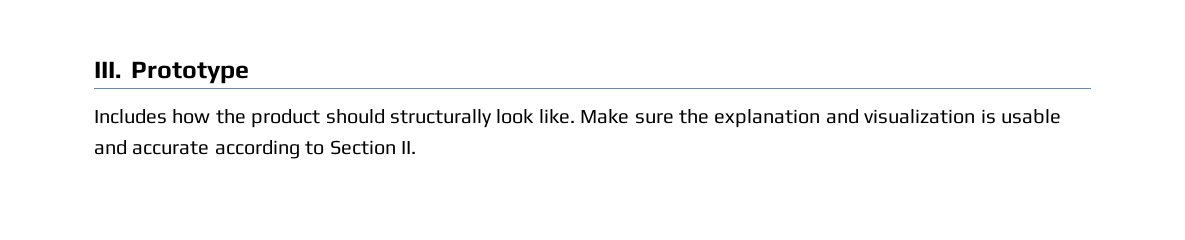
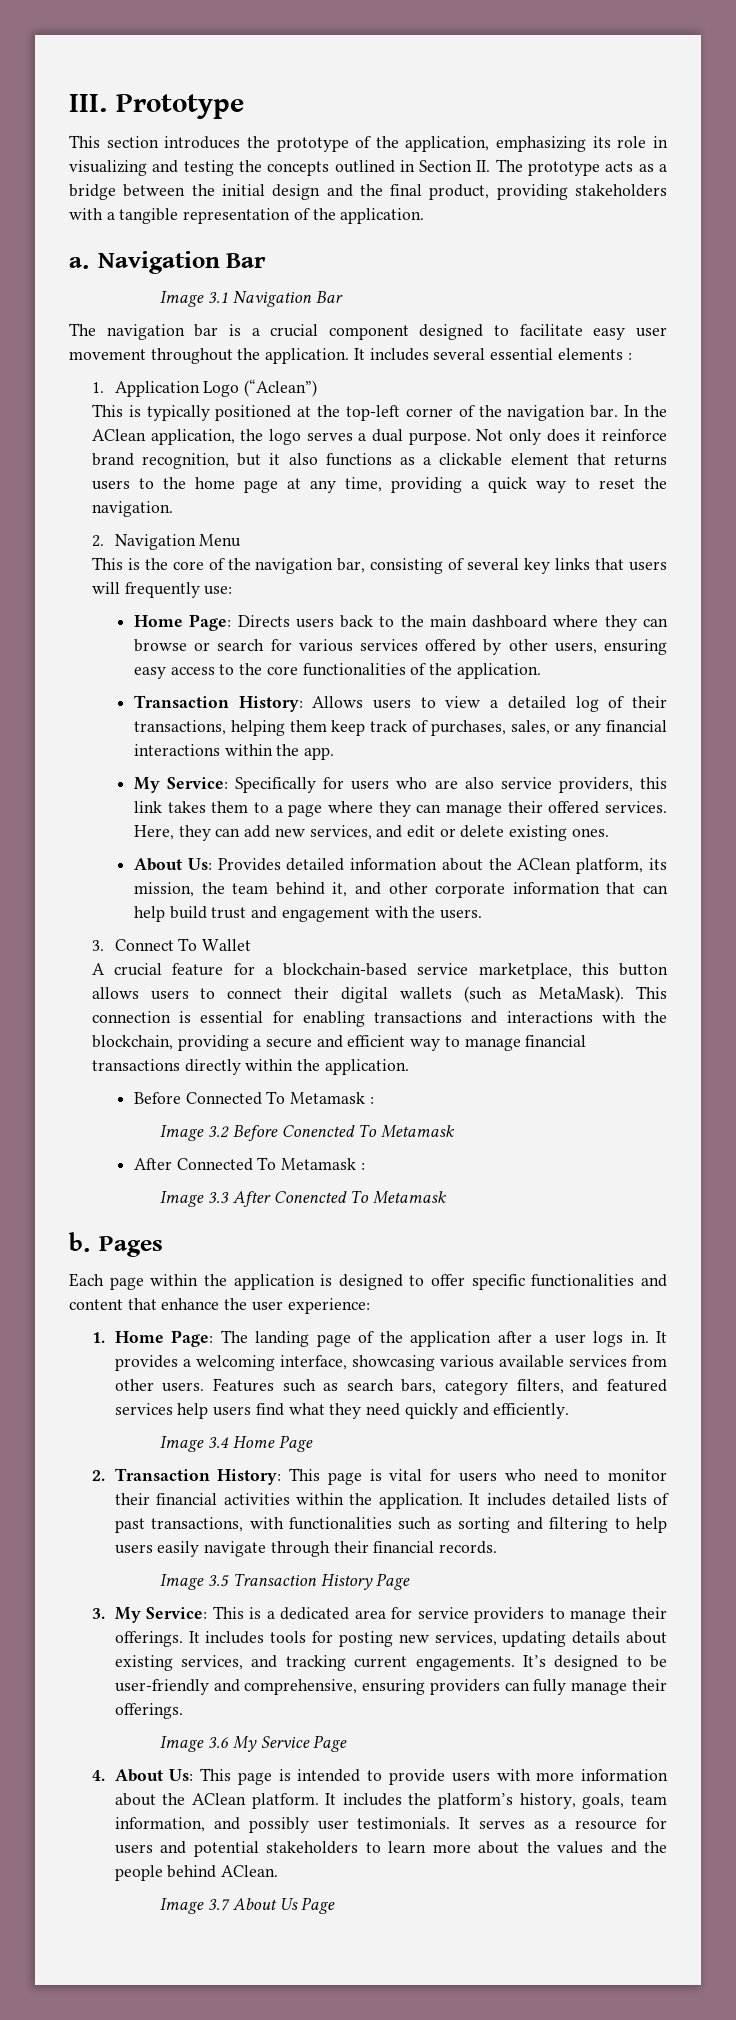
- Includes how the product should structurally look like. Make sure the explanation and visualization is usable and accurate according to Section II.
+ This section introduces the prototype of the application, emphasizing its role in visualizing and testing the concepts outlined in Section II. The prototype acts as a bridge between the initial design and the final product, providing stakeholders with a tangible representation of the application.
+ a. Navigation Bar
+ Image 3.1 Navigation Bar
+ The navigation bar is a crucial component designed to facilitate easy user movement throughout the application. It includes several essential elements :
+ 1. Application Logo (“Aclean”)
+ This is typically positioned at the top-left corner of the navigation bar. In the AClean application, the logo serves a dual purpose. Not only does it reinforce brand recognition, but it also functions as a clickable element that returns users to the home page at any time, providing a quick way to reset the navigation.
+ 2. Navigation Menu
+ This is the core of the navigation bar, consisting of several key links that users will frequently use:
+ Home Page: Directs users back to the main dashboard where they can browse or search for various services offered by other users, ensuring easy access to the core functionalities of the application.
+ Transaction History: Allows users to view a detailed log of their transactions, helping them keep track of purchases, sales, or any financial interactions within the app.
+ My Service: Specifically for users who are also service providers, this link takes them to a page where they can manage their offered services. Here, they can add new services, and edit or delete existing ones.
+ About Us: Provides detailed information about the AClean platform, its mission, the team behind it, and other corporate information that can help build trust and engagement with the users.
+ 3. Connect To Wallet
+ A crucial feature for a blockchain-based service marketplace, this button allows users to connect their digital wallets (such as MetaMask). This connection is essential for enabling transactions and interactions with the blockchain, providing a secure and efficient way to manage financial transactions directly within the application.
+ Before Connected To Metamask :
+ Image 3.2 Before Conencted To Metamask
+ After Connected To Metamask :
+ Image 3.3 After Conencted To Metamask
+ b. Pages
+ Each page within the application is designed to offer specific functionalities and content that enhance the user experience:
+ 1. Home Page: The landing page of the application after a user logs in. It provides a welcoming interface, showcasing various available services from other users. Features such as search bars, category filters, and featured services help users find what they need quickly and efficiently.
+ Image 3.4 Home Page
+ 2. Transaction History: This page is vital for users who need to monitor their financial activities within the application. It includes detailed lists of past transactions, with functionalities such as sorting and filtering to help users easily navigate through their financial records.
+ Image 3.5 Transaction History Page
+ 3. My Service: This is a dedicated area for service providers to manage their offerings. It includes tools for posting new services, updating details about existing services, and tracking current engagements. It’s designed to be user-friendly and comprehensive, ensuring providers can fully manage their offerings.
+ Image 3.6 My Service Page
+ 4. About Us: This page is intended to provide users with more information about the AClean platform. It includes the platform’s history, goals, team information, and possibly user testimonials. It serves as a resource for users and potential stakeholders to learn more about the values and the people behind AClean.
+ Image 3.7 About Us Page

